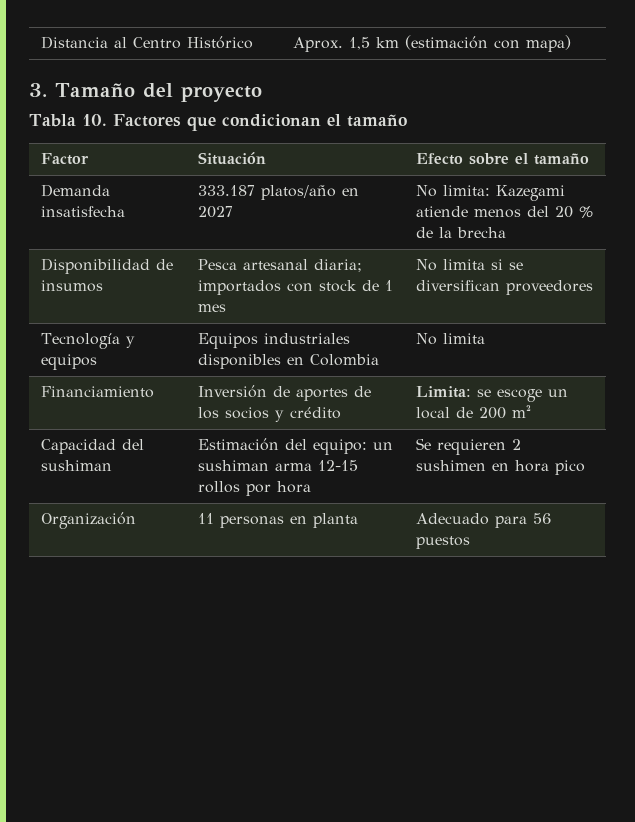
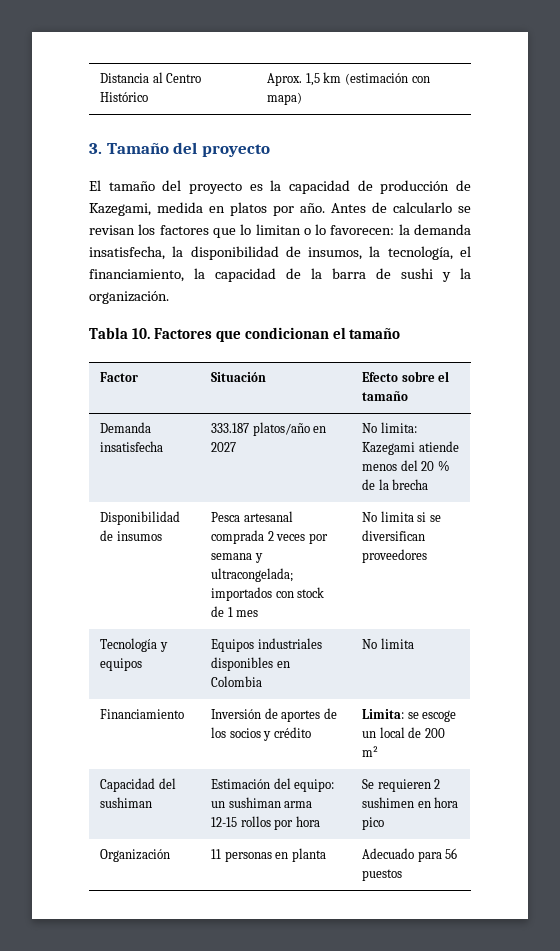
+ El tamaño del proyecto es la capacidad de producción de Kazegami, medida en platos por año. Antes de calcularlo se revisan los factores que lo limitan o lo favorecen: la demanda insatisfecha, la disponibilidad de insumos, la tecnología, el financiamiento, la capacidad de la barra de sushi y la organización.
- Disponibilidad de insumos | Pesca artesanal diaria; importados con stock de 1 mes | No limita si se diversifican proveedores
+ Disponibilidad de insumos | Pesca artesanal comprada 2 veces por semana y ultracongelada; importados con stock de 1 mes | No limita si se diversifican proveedores

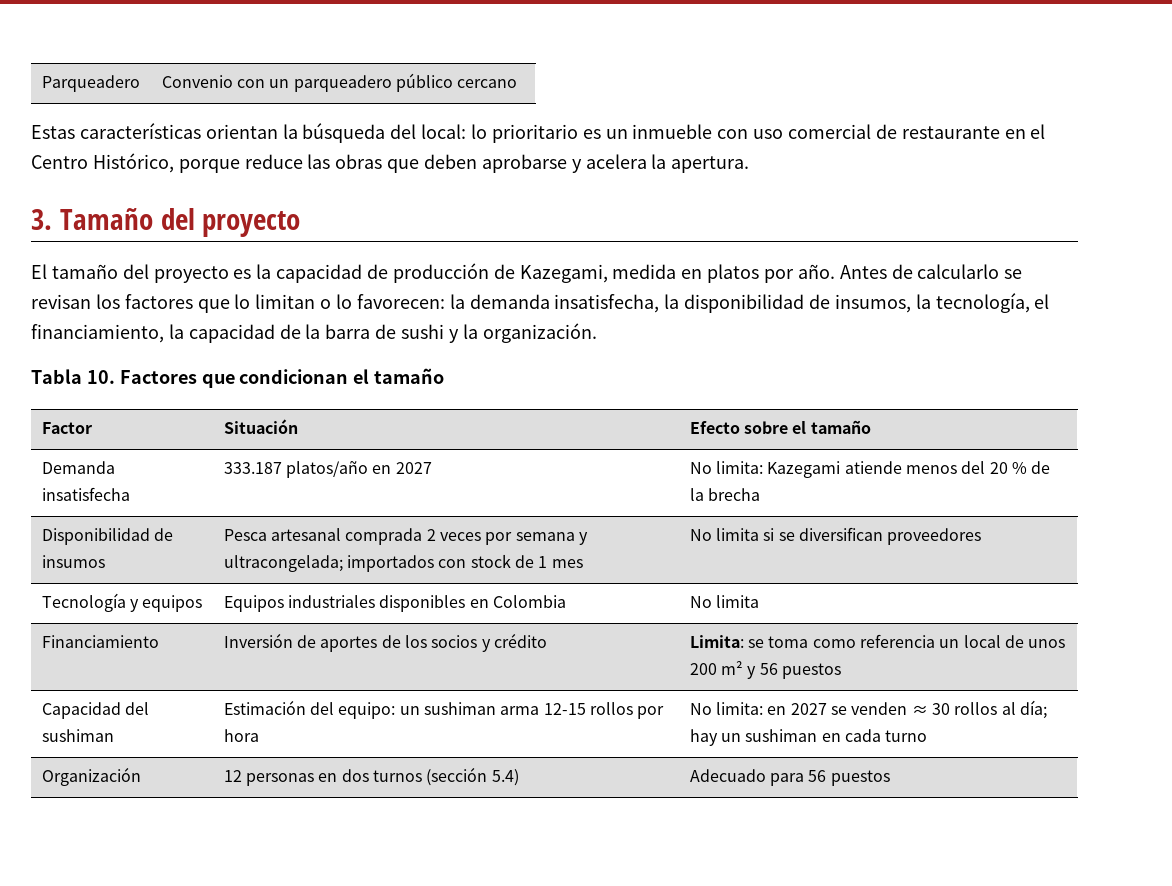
- Distancia al Centro Histórico | Aprox. 1,5 km (estimación con mapa)
+ Parqueadero | Convenio con un parqueadero público cercano
+ Estas características orientan la búsqueda del local: lo prioritario es un inmueble con uso comercial de restaurante en el Centro Histórico, porque reduce las obras que deben aprobarse y acelera la apertura.
- Financiamiento | Inversión de aportes de los socios y crédito | Limita: se escoge un local de 200 m²
+ Financiamiento | Inversión de aportes de los socios y crédito | Limita: se toma como referencia un local de unos 200 m² y 56 puestos
- Capacidad del sushiman | Estimación del equipo: un sushiman arma 12-15 rollos por hora | Se requieren 2 sushimen en hora pico
+ Capacidad del sushiman | Estimación del equipo: un sushiman arma 12-15 rollos por hora | No limita: en 2027 se venden ≈ 30 rollos al día; hay un sushiman en cada turno
- Organización | 11 personas en planta | Adecuado para 56 puestos
+ Organización | 12 personas en dos turnos (sección 5.4) | Adecuado para 56 puestos

